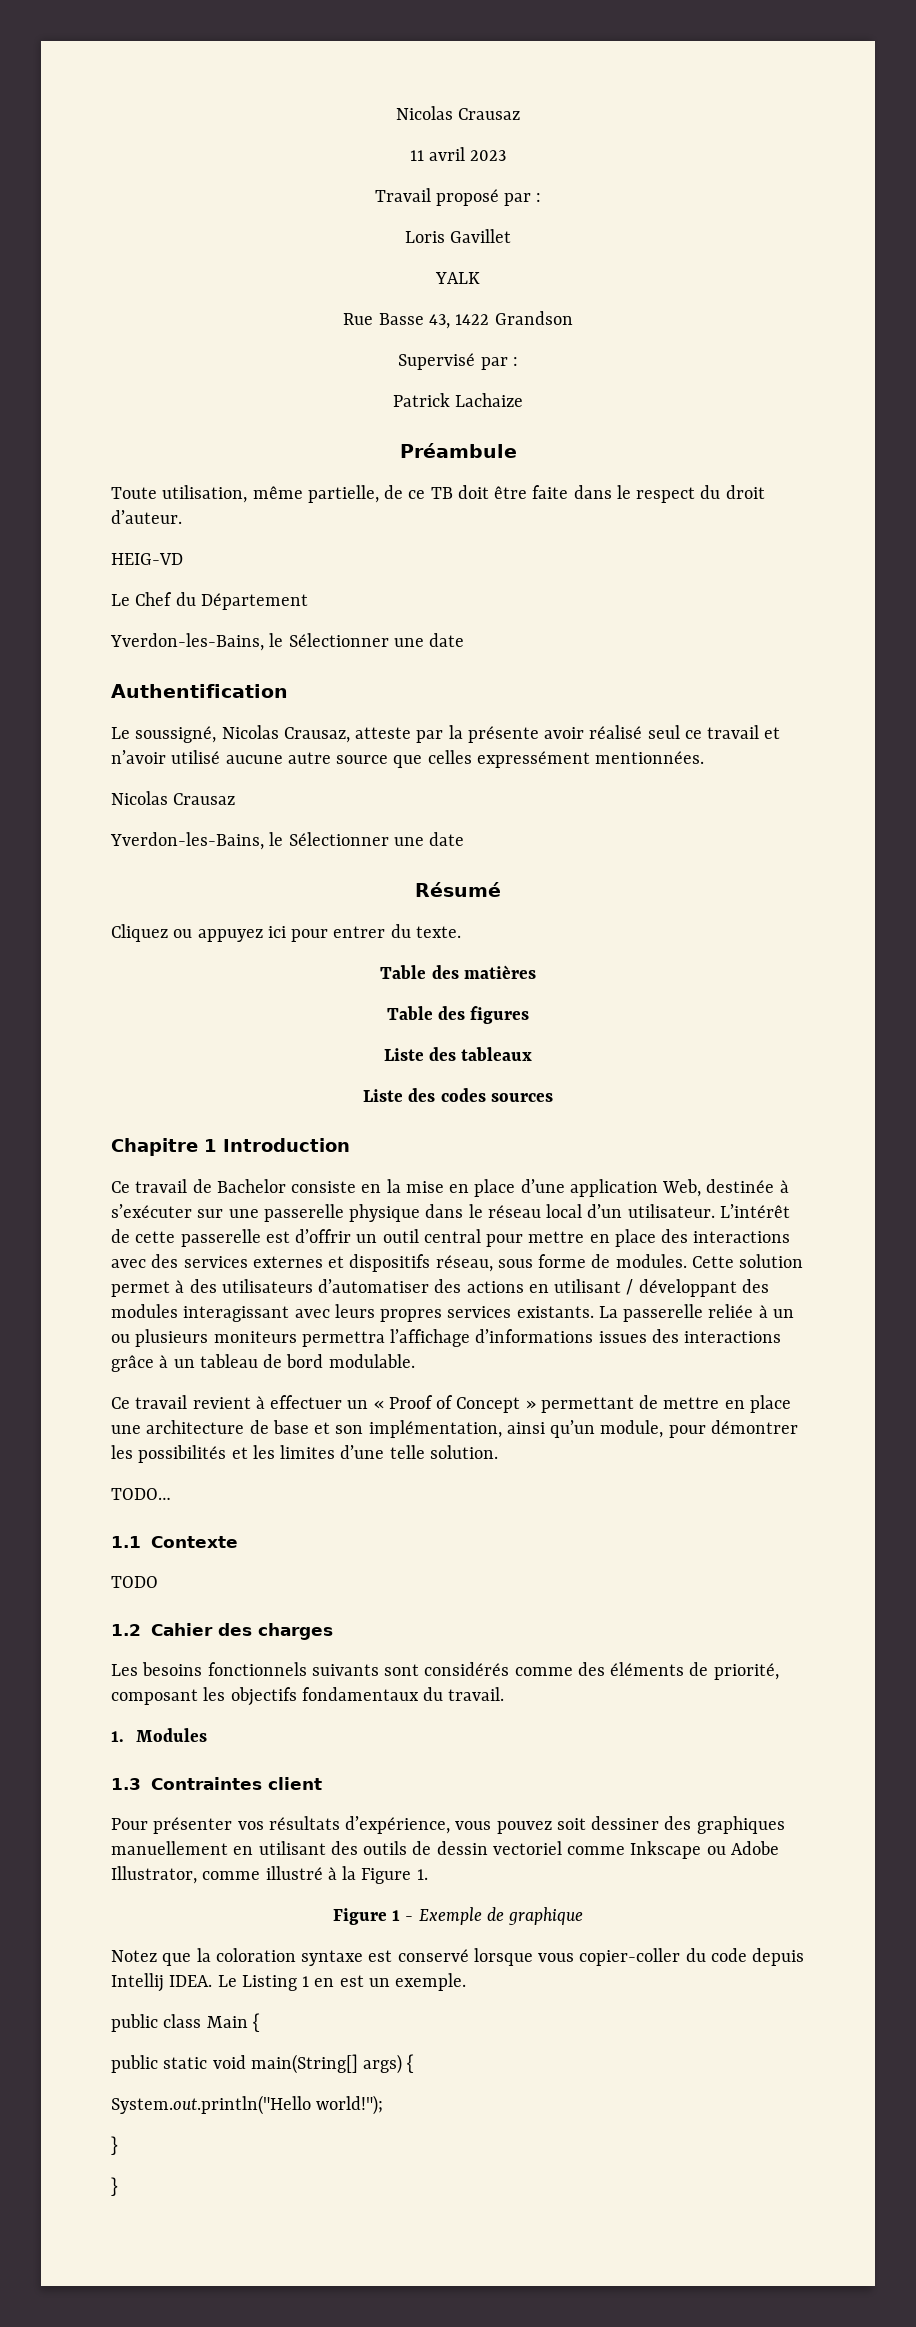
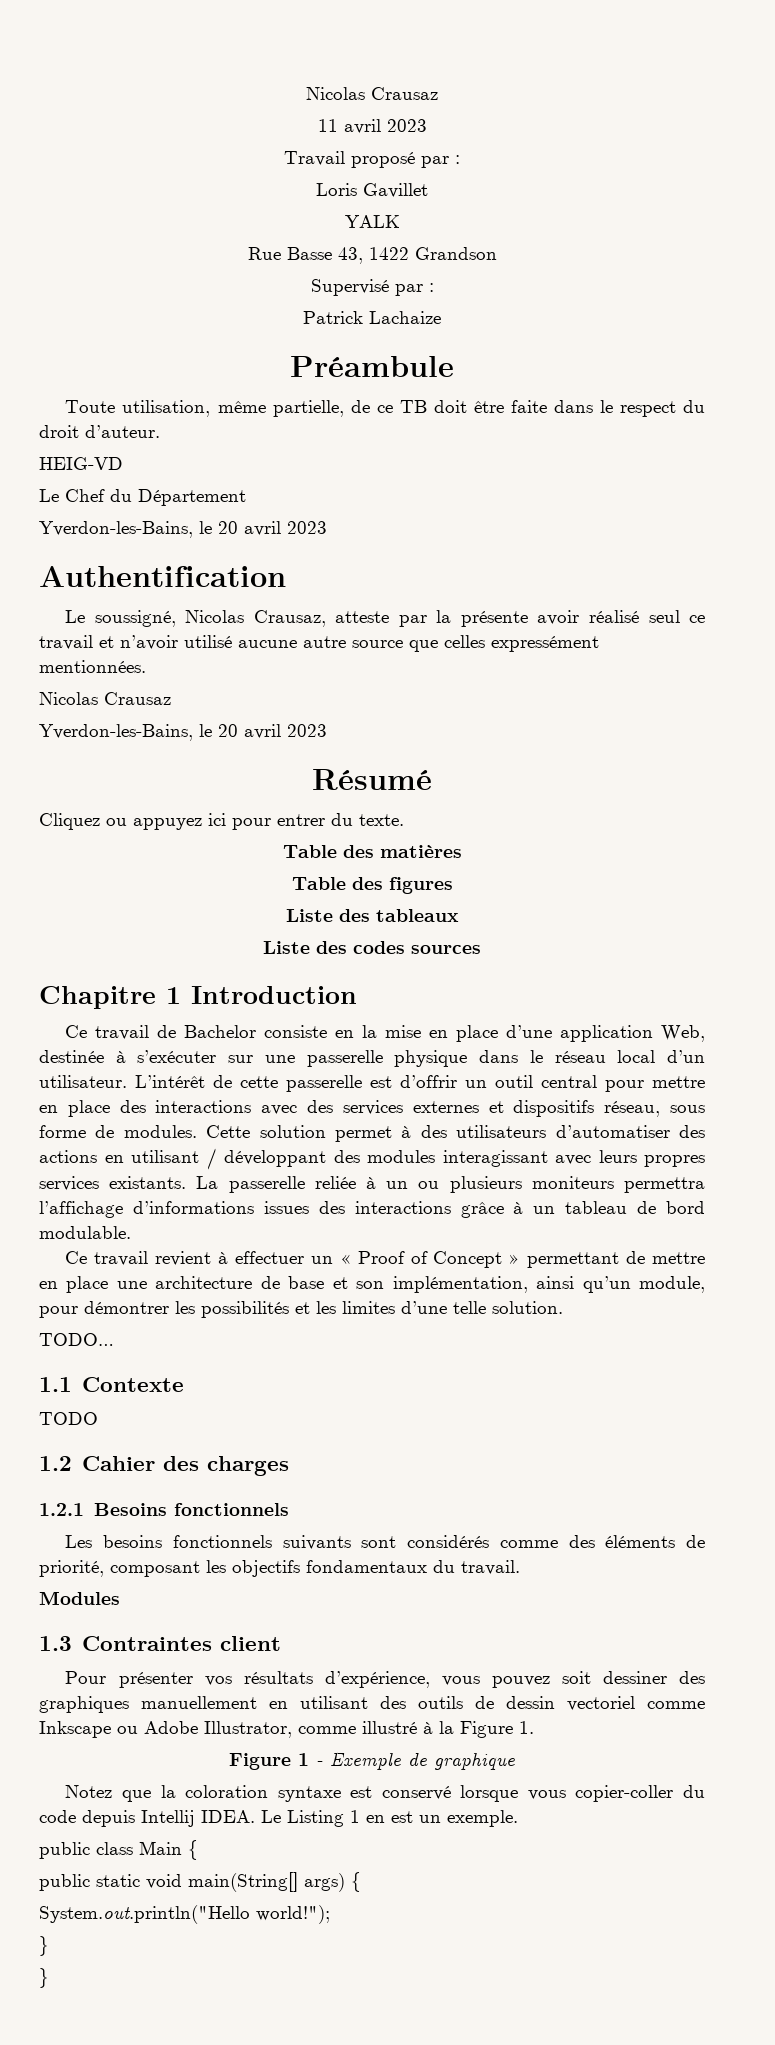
  Le Chef du Département
- Yverdon-les-Bains, le Sélectionner une date
+ Yverdon-les-Bains, le 20 avril 2023
  Le soussigné, Nicolas Crausaz, atteste par la présente avoir réalisé seul ce travail et n’avoir utilisé aucune autre source que celles expressément mentionnées.
  Nicolas Crausaz
- Yverdon-les-Bains, le Sélectionner une date
+ Yverdon-les-Bains, le 20 avril 2023
+ 1.2.1 Besoins fonctionnels
- 1. Modules
+ Modules

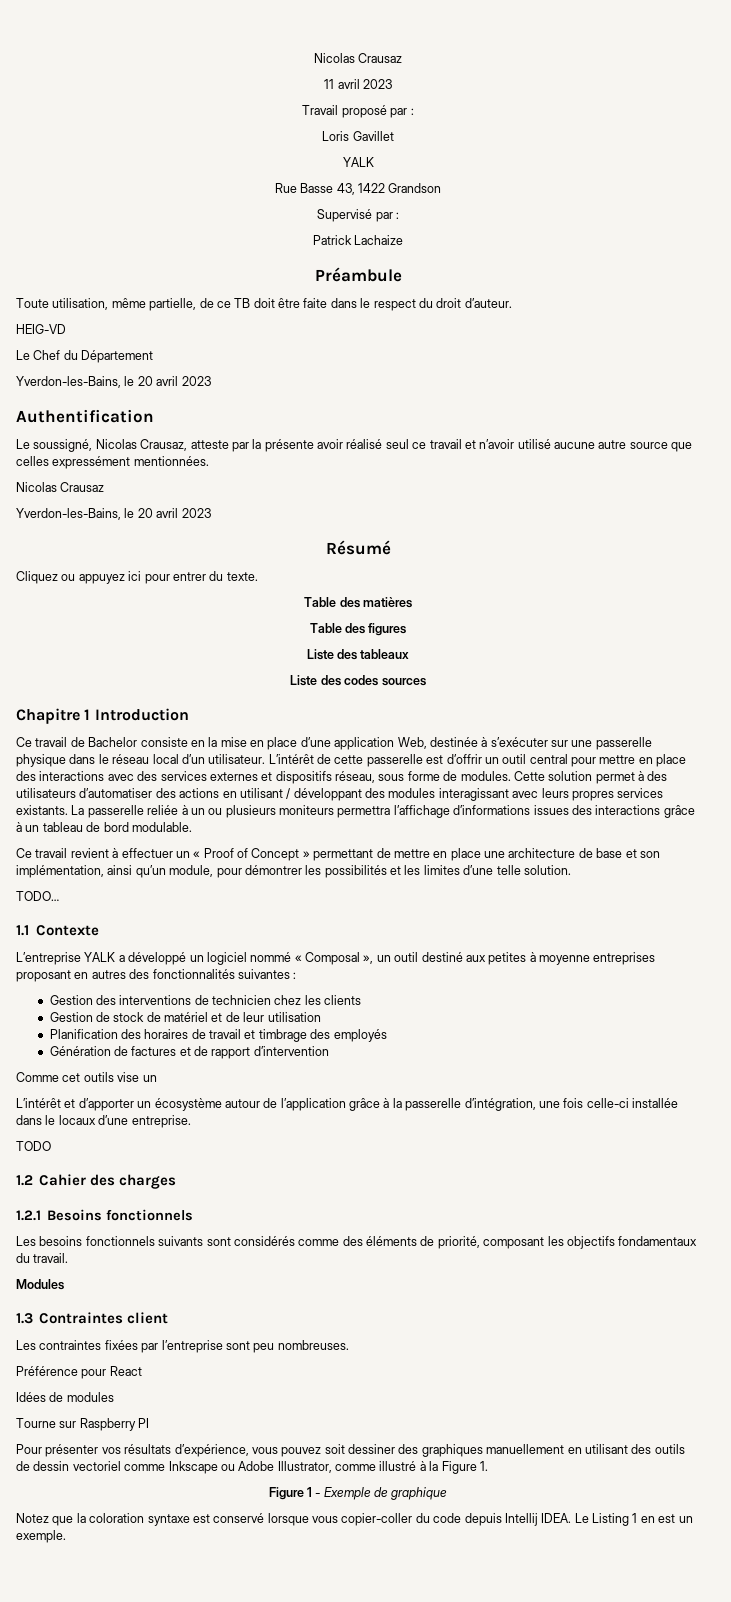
+ L’entreprise YALK a développé un logiciel nommé « Composal », un outil destiné aux petites à moyenne entreprises proposant en autres des fonctionnalités suivantes :
+ Gestion des interventions de technicien chez les clients
+ Gestion de stock de matériel et de leur utilisation
+ Planification des horaires de travail et timbrage des employés
+ Génération de factures et de rapport d’intervention
+ Comme cet outils vise un
+ L’intérêt et d’apporter un écosystème autour de l’application grâce à la passerelle d’intégration, une fois celle-ci installée dans le locaux d’une entreprise.
+ Les contraintes fixées par l’entreprise sont peu nombreuses.
+ Préférence pour React
+ Idées de modules
+ Tourne sur Raspberry PI
- public class Main {
- public static void main(String[] args) {
- System.out.println("Hello world!");
- }
- }

